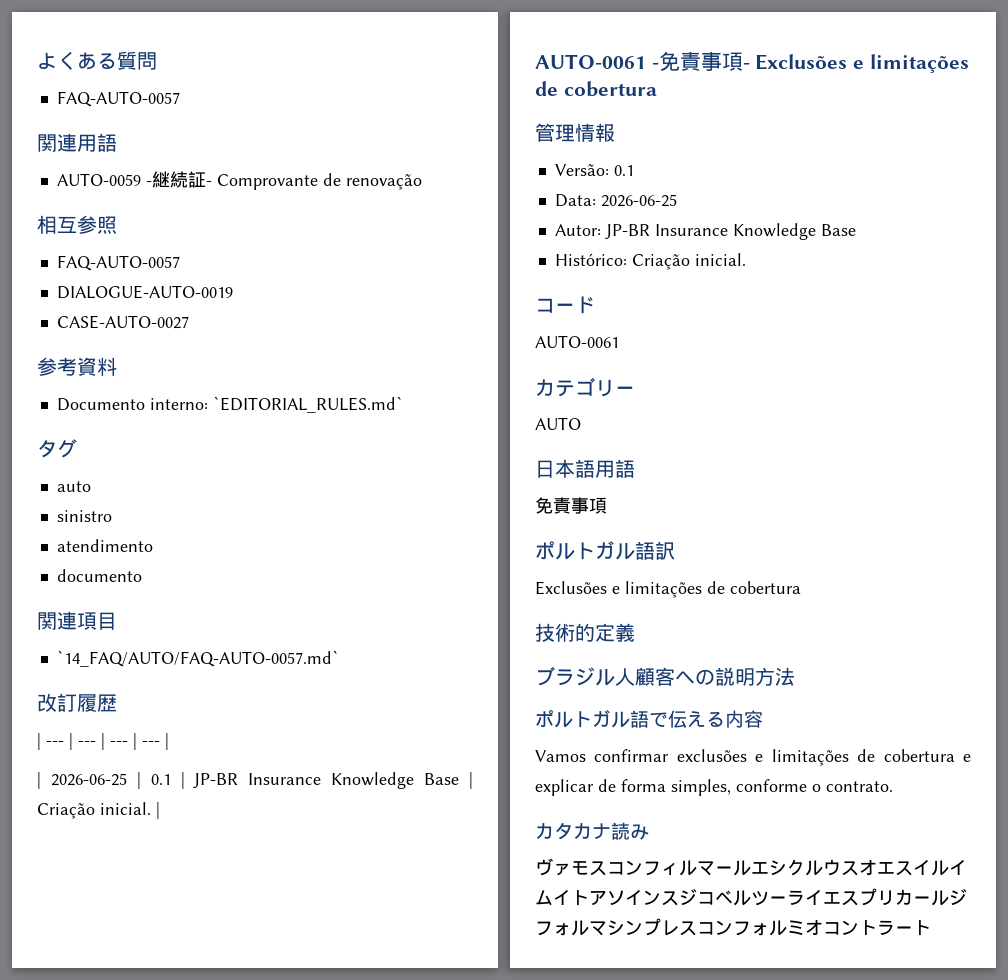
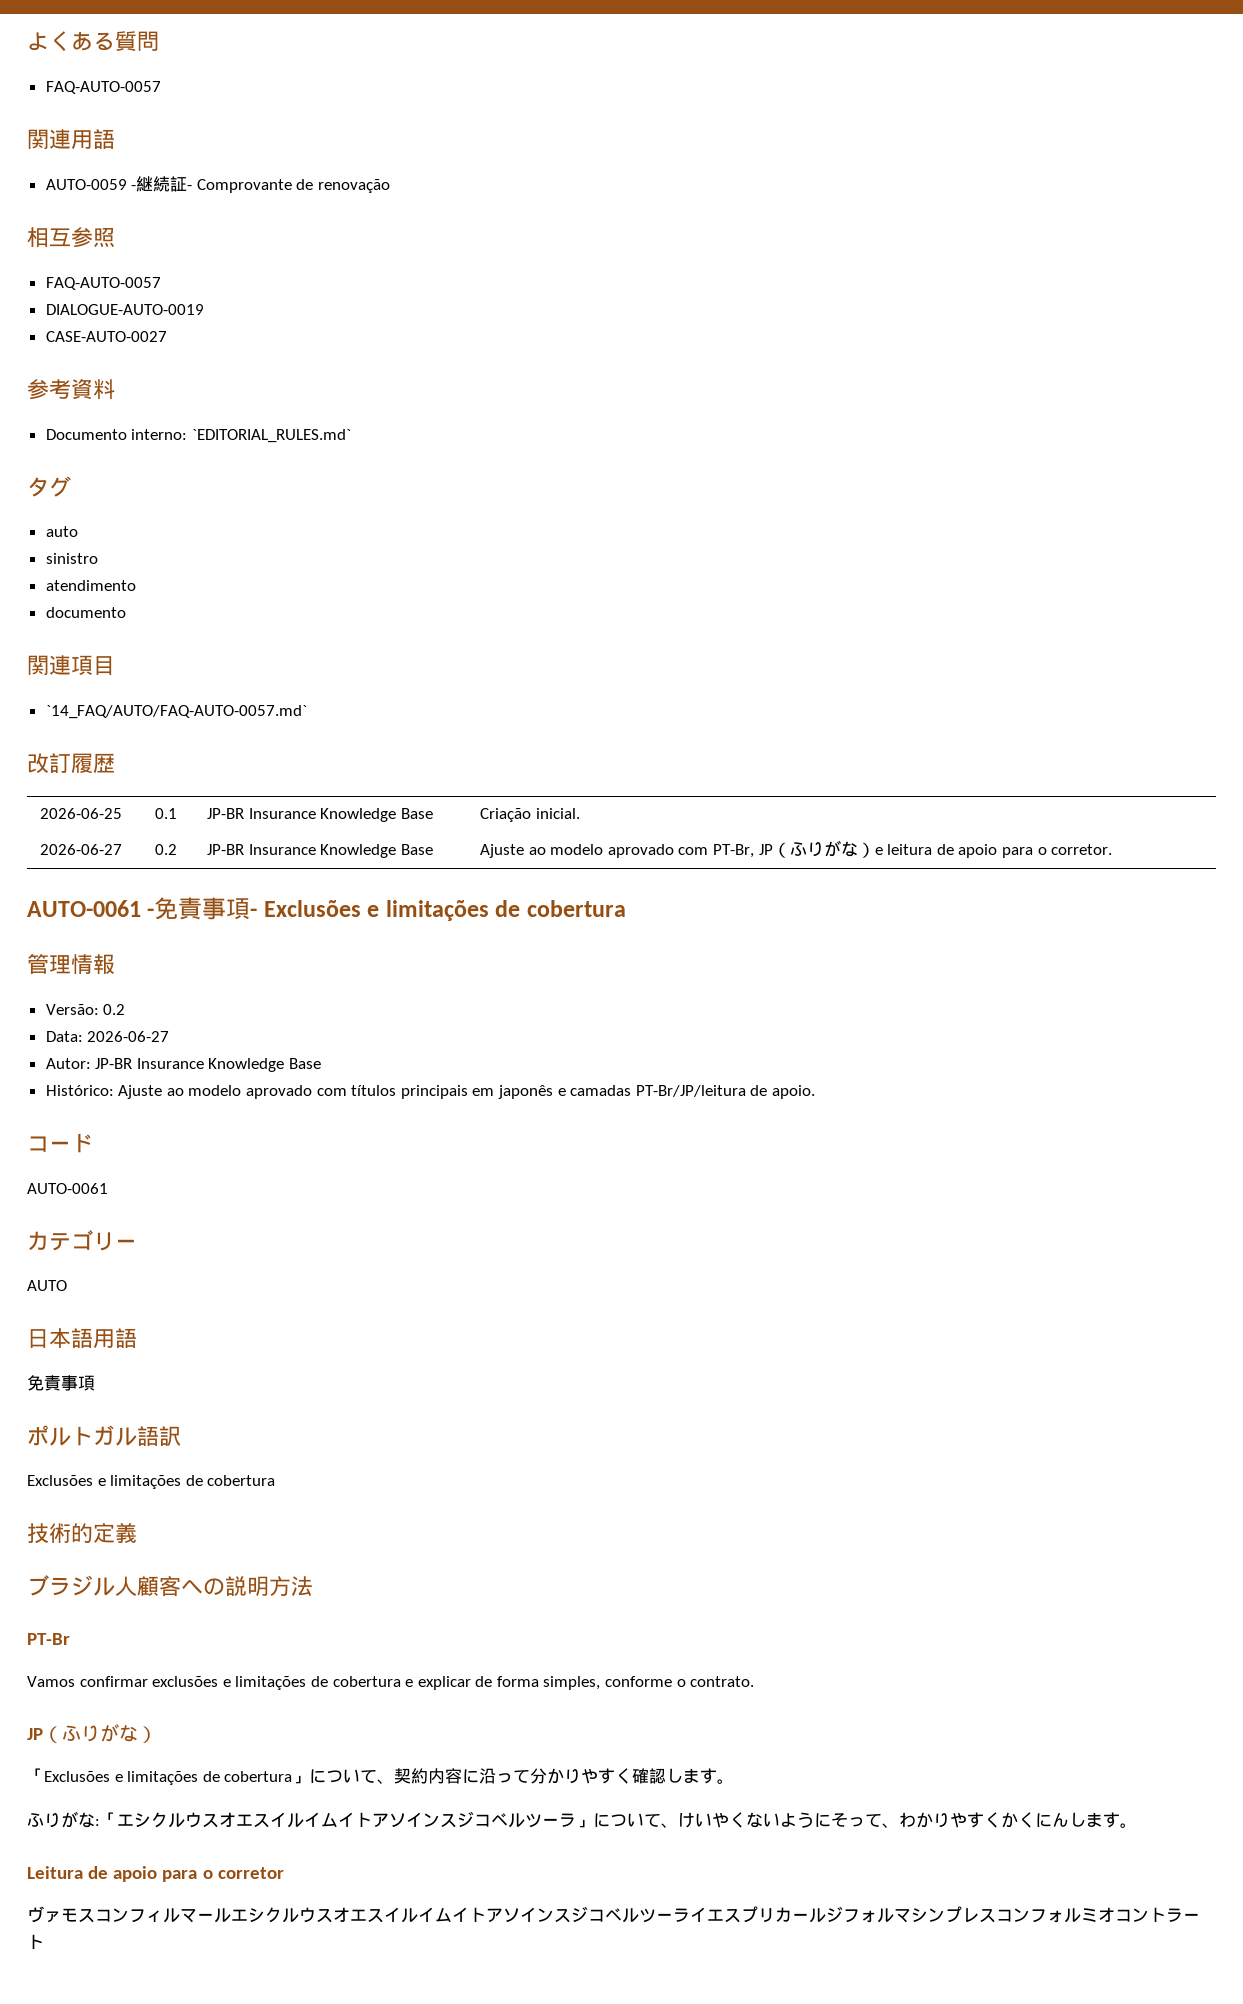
- | --- | --- | --- | --- |
- | 2026-06-25 | 0.1 | JP-BR Insurance Knowledge Base | Criação inicial. |
+ 2026-06-25 | 0.1 | JP-BR Insurance Knowledge Base | Criação inicial.
+ 2026-06-27 | 0.2 | JP-BR Insurance Knowledge Base | Ajuste ao modelo aprovado com PT-Br, JP（ふりがな）e leitura de apoio para o corretor.
- Versão: 0.1
+ Versão: 0.2
- Data: 2026-06-25
+ Data: 2026-06-27
- Histórico: Criação inicial.
+ Histórico: Ajuste ao modelo aprovado com títulos principais em japonês e camadas PT-Br/JP/leitura de apoio.
- ポルトガル語で伝える内容
+ PT-Br
  Vamos confirmar exclusões e limitações de cobertura e explicar de forma simples, conforme o contrato.
- カタカナ読み
+ JP（ふりがな）
+ 「Exclusões e limitações de cobertura」について、契約内容に沿って分かりやすく確認します。
+ ふりがな:「エシクルウスオエスイルイムイトアソインスジコベルツーラ」について、けいやくないようにそって、わかりやすくかくにんします。
+ Leitura de apoio para o corretor

